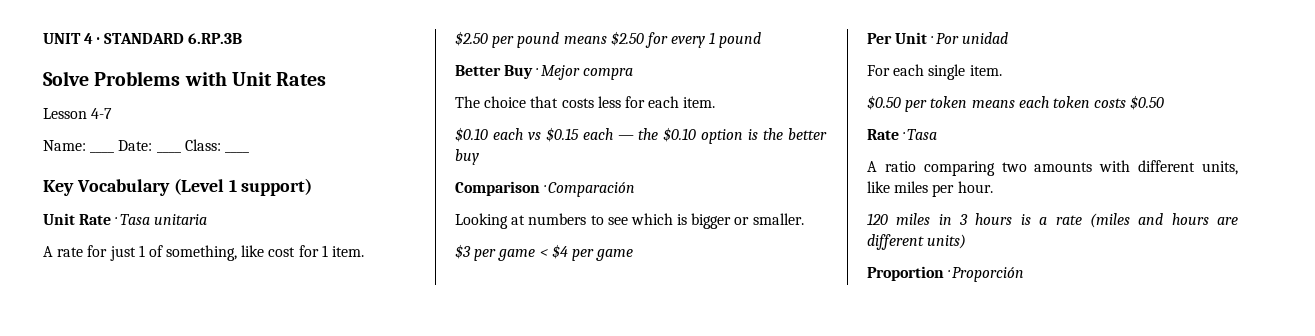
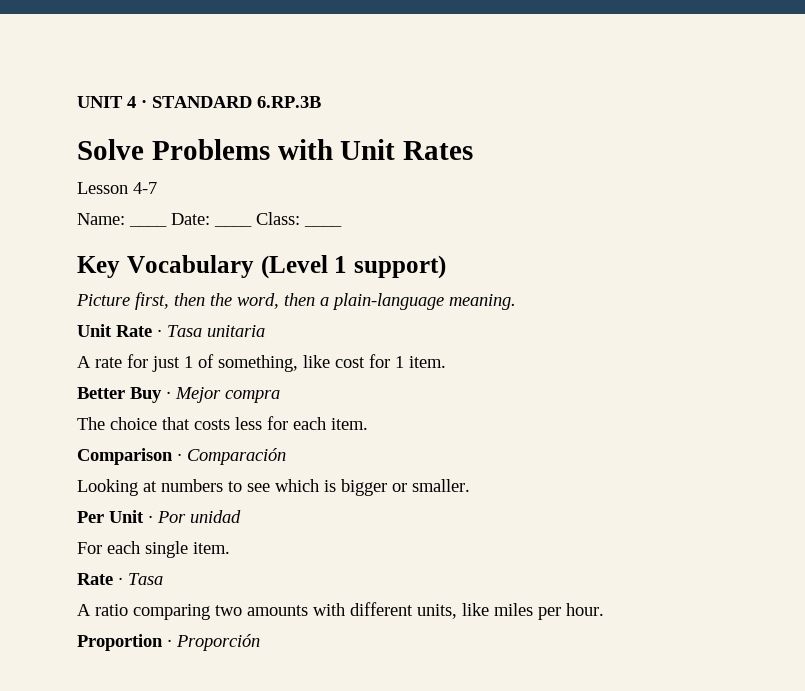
+ Picture first, then the word, then a plain-language meaning.
- $2.50 per pound means $2.50 for every 1 pound
- $0.10 each vs $0.15 each — the $0.10 option is the better buy
- $3 per game < $4 per game
- $0.50 per token means each token costs $0.50
- 120 miles in 3 hours is a rate (miles and hours are different units)

